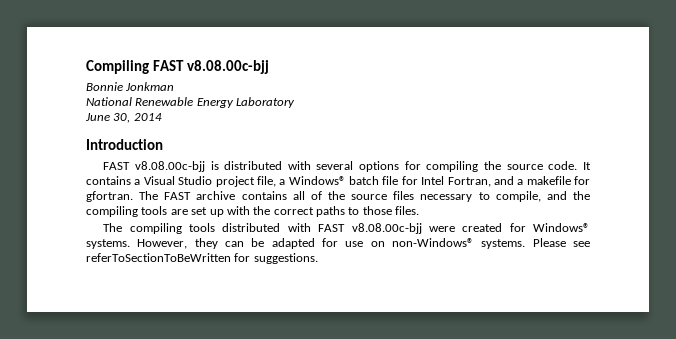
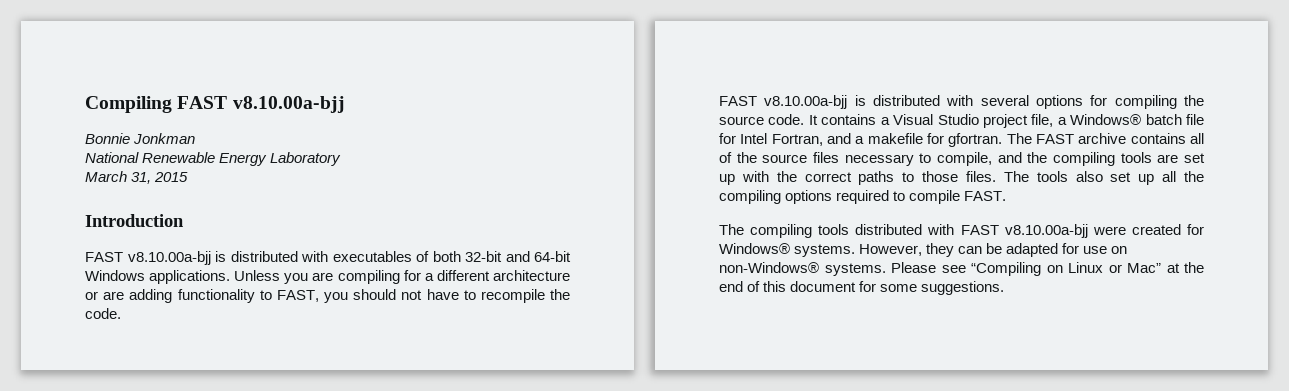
- Compiling FAST v8.08.00c-bjj
+ Compiling FAST v8.10.00a-bjj
- June 30, 2014
+ March 31, 2015
- FAST v8.08.00c-bjj is distributed with several options for compiling the source code.
+ FAST v8.10.00a-bjj is distributed with executables of both 32-bit and 64-bit Windows applications. Unless you are compiling for a different architecture or are adding functionality to FAST, you should not have to recompile the code.
+ FAST v8.10.00a-bjj is distributed with several options for compiling the source code.
+ The tools also set up all the compiling options required to compile FAST.
- The compiling tools distributed with FAST v8.08.00c-bjj were created for Windows® systems.
+ The compiling tools distributed with FAST v8.10.00a-bjj were created for Windows® systems.
- Please see referToSectionToBeWritten for suggestions.
+ Please see “Compiling on Linux or Mac” at the end of this document for some suggestions.

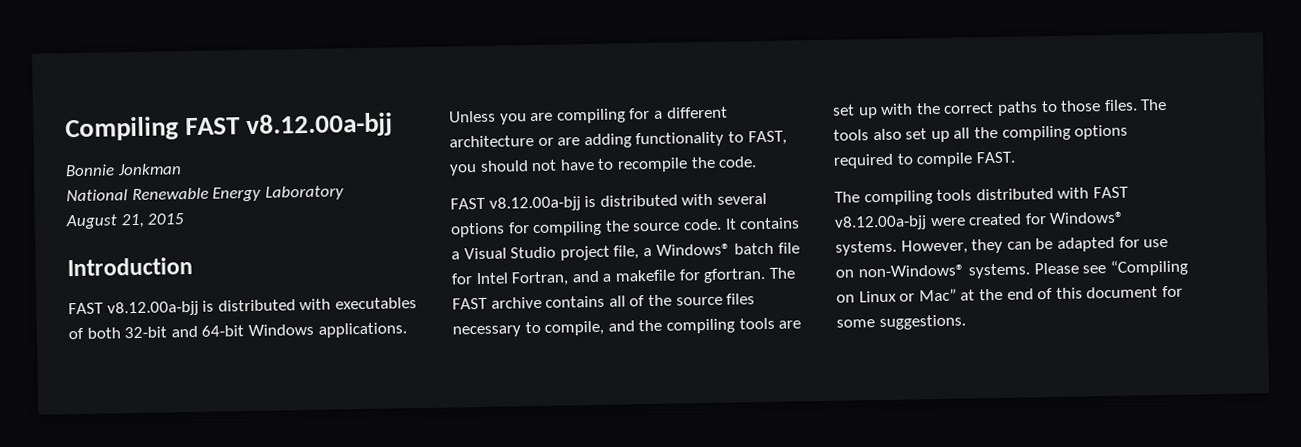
- Compiling FAST v8.10.00a-bjj
+ Compiling FAST v8.12.00a-bjj
- March 31, 2015
+ August 21, 2015
- FAST v8.10.00a-bjj is distributed with executables of both 32-bit and 64-bit Windows applications.
+ FAST v8.12.00a-bjj is distributed with executables of both 32-bit and 64-bit Windows applications.
- FAST v8.10.00a-bjj is distributed with several options for compiling the source code.
+ FAST v8.12.00a-bjj is distributed with several options for compiling the source code.
- The compiling tools distributed with FAST v8.10.00a-bjj were created for Windows® systems.
+ The compiling tools distributed with FAST v8.12.00a-bjj were created for Windows® systems.

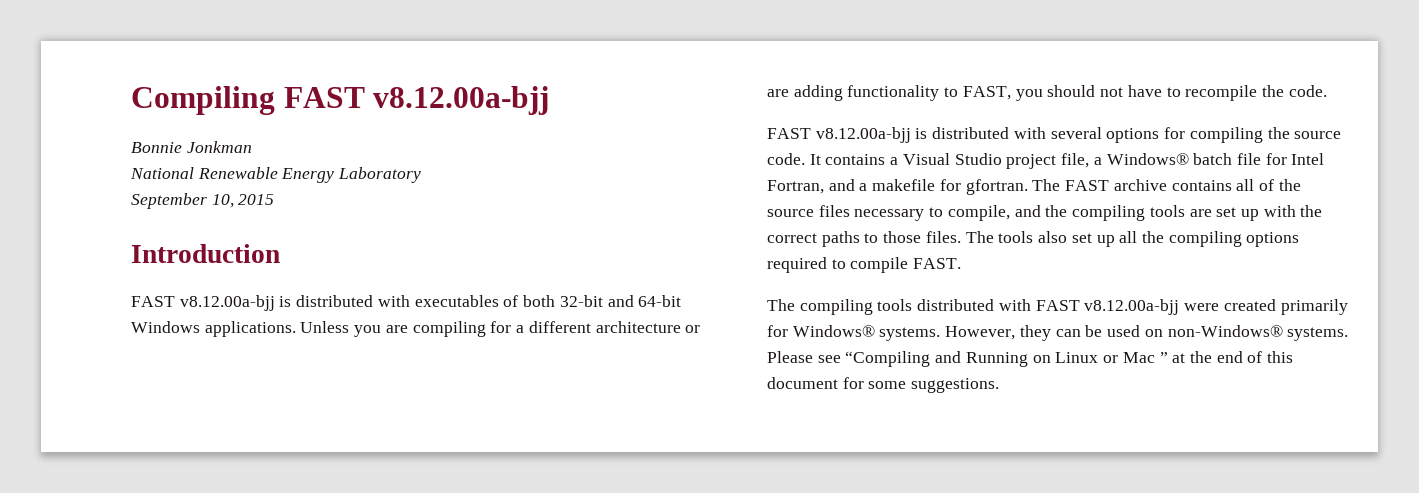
- August 21, 2015
+ September 10, 2015
- The compiling tools distributed with FAST v8.12.00a-bjj were created for Windows® systems.
+ The compiling tools distributed with FAST v8.12.00a-bjj were created primarily for Windows® systems.
- However, they can be adapted for use on non-Windows® systems.
+ However, they can be used on non-Windows® systems.
- Please see “Compiling on Linux or Mac” at the end of this document for some suggestions.
+ Please see “Compiling and Running on Linux or Mac ” at the end of this document for some suggestions.

